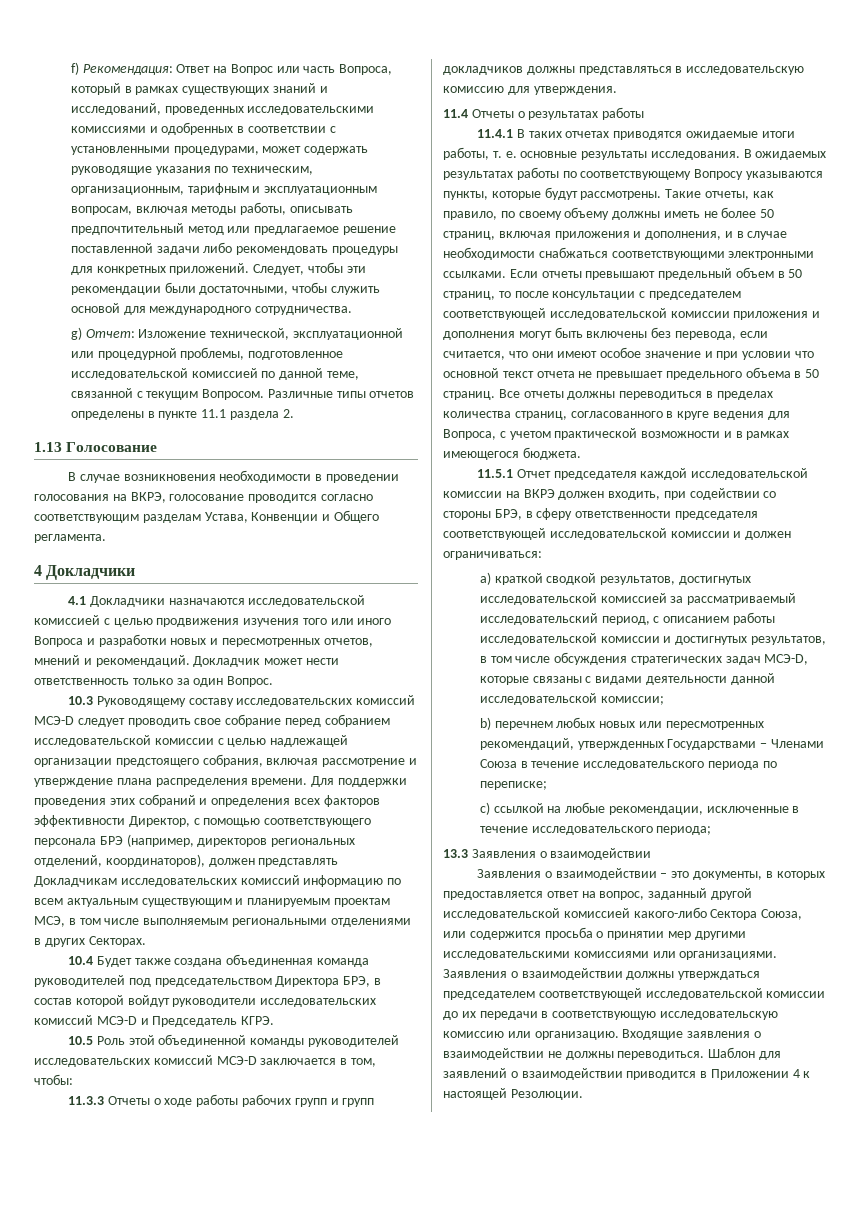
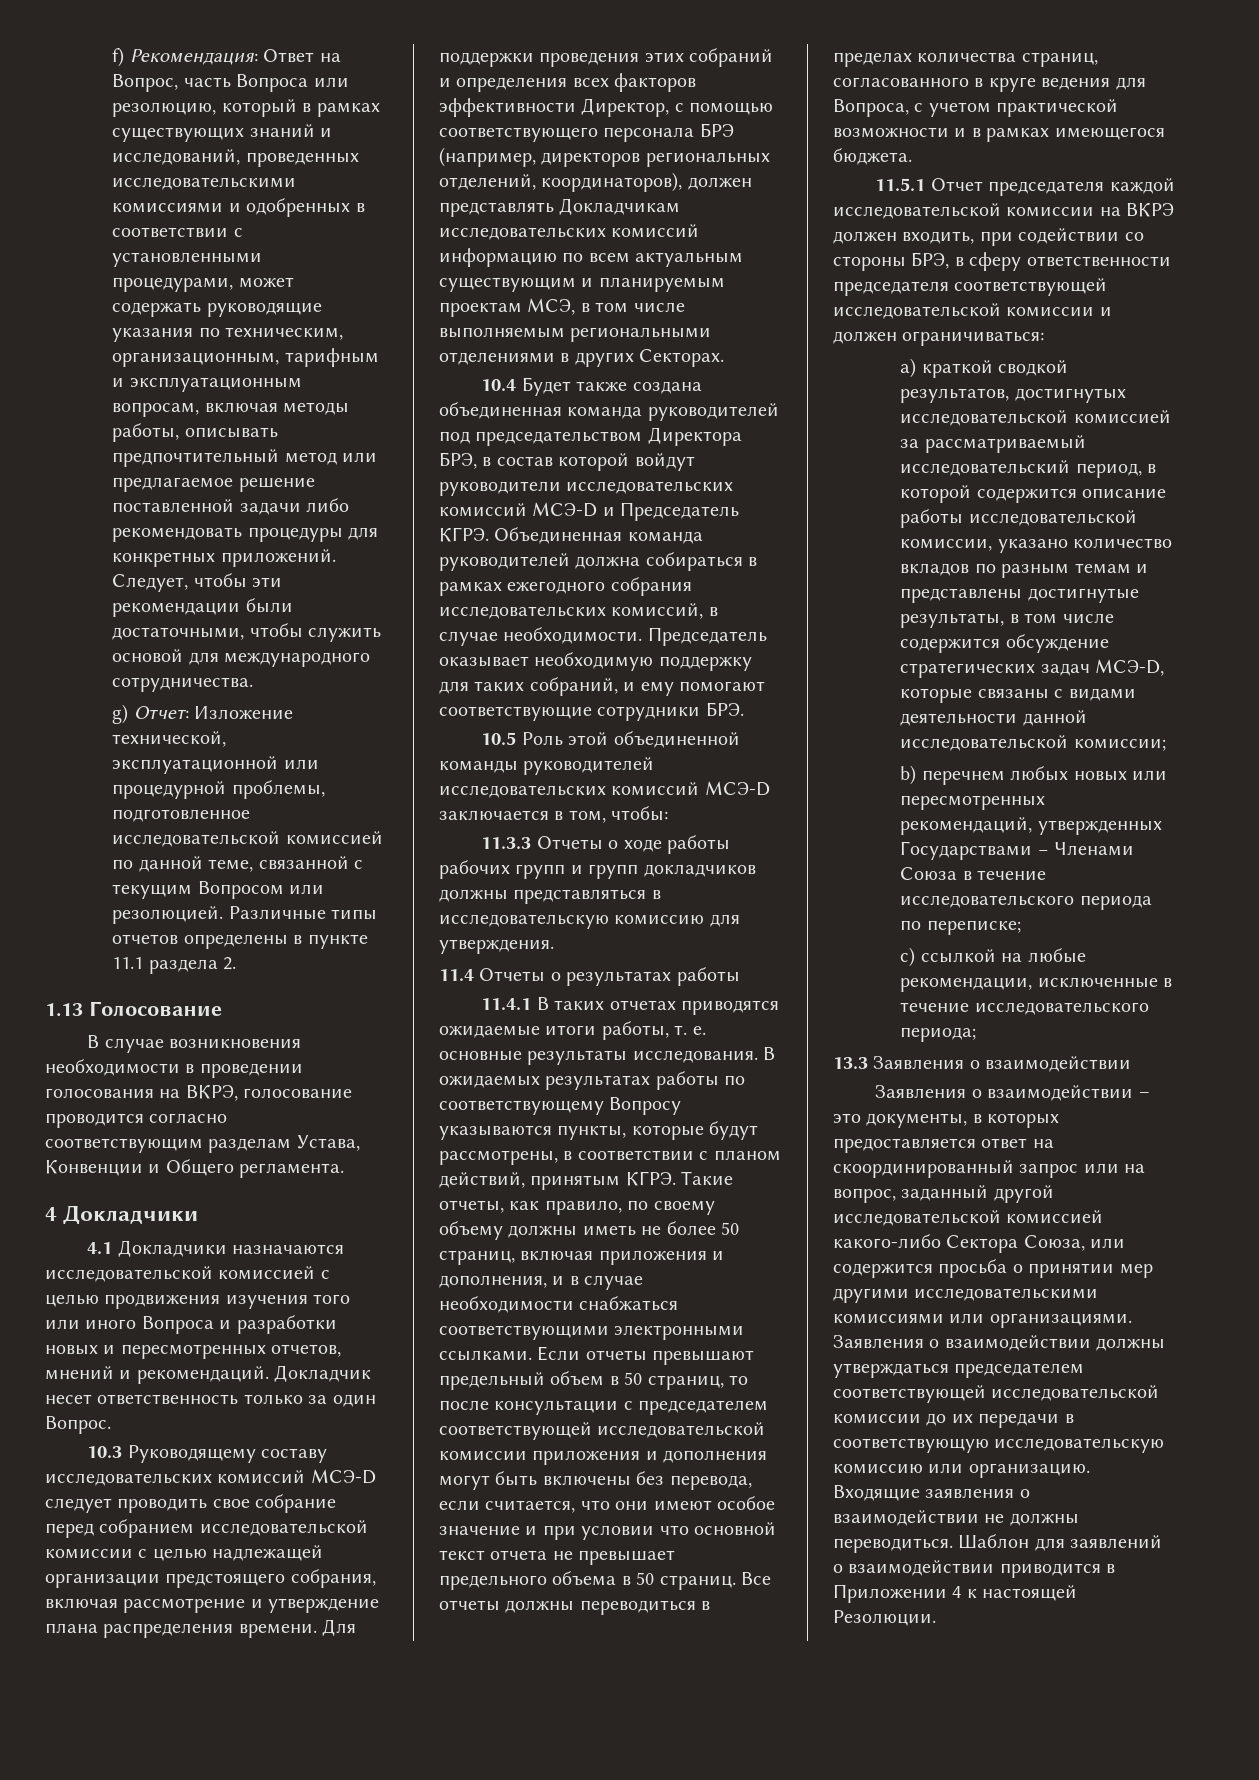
- f) Рекомендация: Ответ на Вопрос или часть Вопроса, который в рамках существующих знаний и исследований, проведенных исследовательскими комиссиями и одобренных в соответствии с установленными процедурами, может содержать руководящие указания по техническим, организационным, тарифным и эксплуатационным вопросам, включая методы работы, описывать предпочтительный метод или предлагаемое решение поставленной задачи либо рекомендовать процедуры для конкретных приложений.
+ f) Рекомендация: Ответ на Вопрос, часть Вопроса или резолюцию, который в рамках существующих знаний и исследований, проведенных исследовательскими комиссиями и одобренных в соответствии с установленными процедурами, может содержать руководящие указания по техническим, организационным, тарифным и эксплуатационным вопросам, включая методы работы, описывать предпочтительный метод или предлагаемое решение поставленной задачи либо рекомендовать процедуры для конкретных приложений.
- g) Отчет: Изложение технической, эксплуатационной или процедурной проблемы, подготовленное исследовательской комиссией по данной теме, связанной с текущим Вопросом.
+ g) Отчет: Изложение технической, эксплуатационной или процедурной проблемы, подготовленное исследовательской комиссией по данной теме, связанной с текущим Вопросом или резолюцией.
- Докладчик может нести ответственность только за один Вопрос.
+ Докладчик несет ответственность только за один Вопрос.
+ Объединенная команда руководителей должна собираться в рамках ежегодного собрания исследовательских комиссий, в случае необходимости. Председатель оказывает необходимую поддержку для таких собраний, и ему помогают соответствующие сотрудники БРЭ.
- В ожидаемых результатах работы по соответствующему Вопросу указываются пункты, которые будут рассмотрены.
+ В ожидаемых результатах работы по соответствующему Вопросу указываются пункты, которые будут рассмотрены, в соответствии с планом действий, принятым КГРЭ.
- a) краткой сводкой результатов, достигнутых исследовательской комиссией за рассматриваемый исследовательский период, с описанием работы исследовательской комиссии и достигнутых результатов, в том числе обсуждения стратегических задач МСЭ-D, которые связаны с видами деятельности данной исследовательской комиссии;
+ a) краткой сводкой результатов, достигнутых исследовательской комиссией за рассматриваемый исследовательский период, в которой содержится описание работы исследовательской комиссии, указано количество вкладов по разным темам и представлены достигнутые результаты, в том числе содержится обсуждение стратегических задач МСЭ-D, которые связаны с видами деятельности данной исследовательской комиссии;
- Заявления о взаимодействии – это документы, в которых предоставляется ответ на вопрос, заданный другой исследовательской комиссией какого-либо Сектора Союза, или содержится просьба о принятии мер другими исследовательскими комиссиями или организациями.
+ Заявления о взаимодействии – это документы, в которых предоставляется ответ на скоординированный запрос или на вопрос, заданный другой исследовательской комиссией какого-либо Сектора Союза, или содержится просьба о принятии мер другими исследовательскими комиссиями или организациями.

